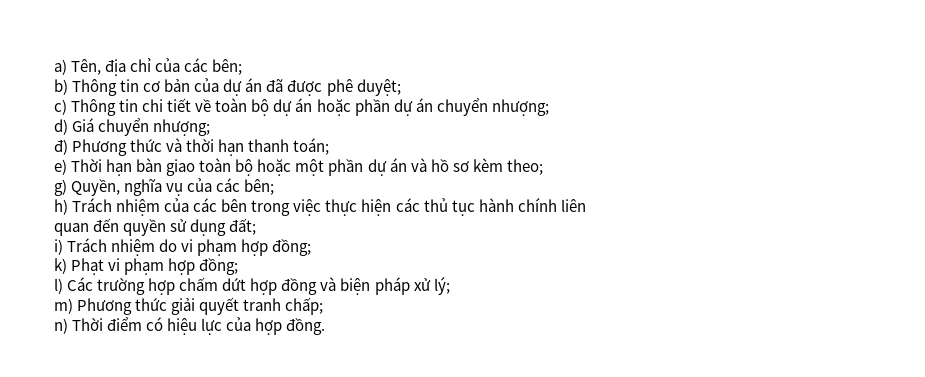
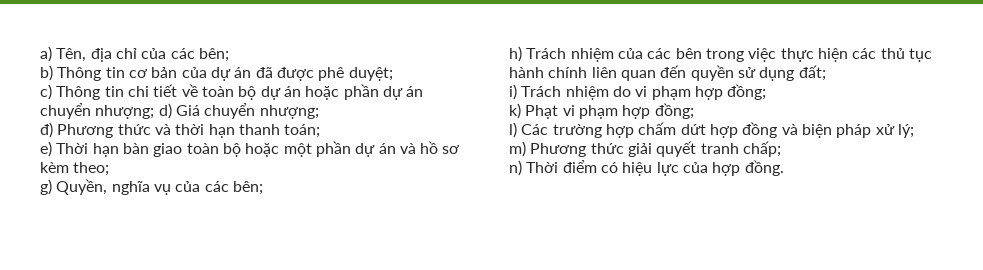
- c) Thông tin chi tiết về toàn bộ dự án hoặc phần dự án chuyển nhượng;
- d) Giá chuyển nhượng;
+ c) Thông tin chi tiết về toàn bộ dự án hoặc phần dự án chuyển nhượng; d) Giá chuyển nhượng;
- h) Trách nhiệm của các bên trong việc thực hiện các thủ tục hành chính liên
- quan đến quyền sử dụng đất;
+ h) Trách nhiệm của các bên trong việc thực hiện các thủ tục hành chính liên quan đến quyền sử dụng đất;

